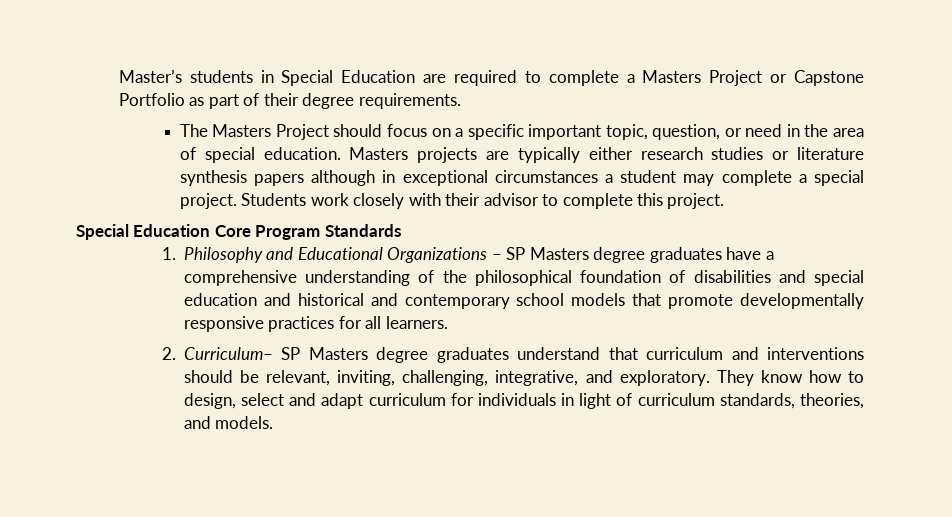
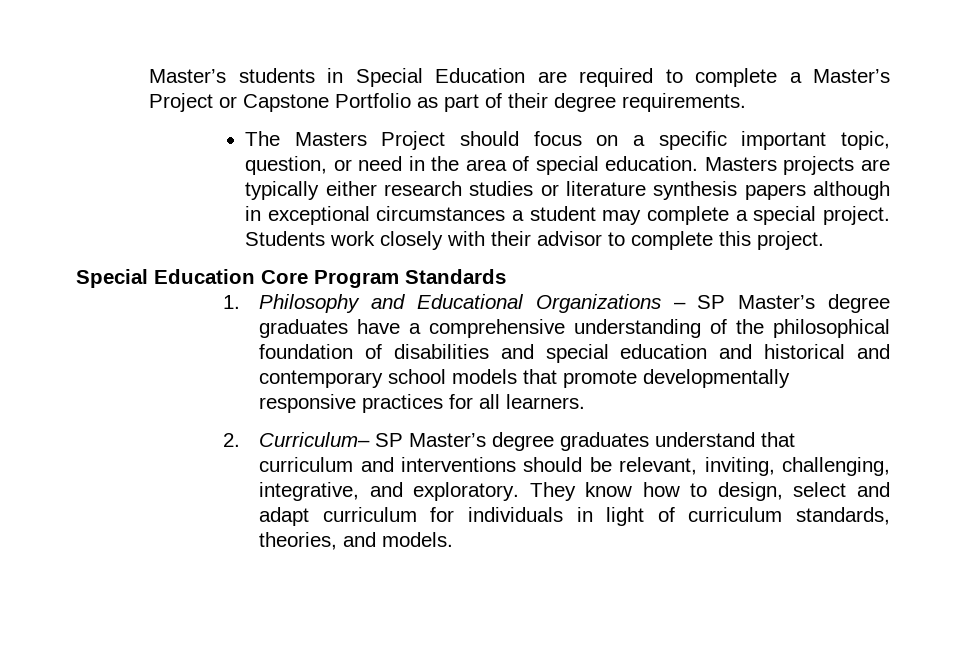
- Master’s students in Special Education are required to complete a Masters Project or Capstone Portfolio as part of their degree requirements.
+ Master’s students in Special Education are required to complete a Master’s Project or Capstone Portfolio as part of their degree requirements.
- 1. Philosophy and Educational Organizations – SP Masters degree graduates have a comprehensive understanding of the philosophical foundation of disabilities and special education and historical and contemporary school models that promote developmentally responsive practices for all learners.
+ 1. Philosophy and Educational Organizations – SP Master’s degree graduates have a comprehensive understanding of the philosophical foundation of disabilities and special education and historical and contemporary school models that promote developmentally responsive practices for all learners.
- 2. Curriculum– SP Masters degree graduates understand that curriculum and interventions should be relevant, inviting, challenging, integrative, and exploratory.
+ 2. Curriculum– SP Master’s degree graduates understand that curriculum and interventions should be relevant, inviting, challenging, integrative, and exploratory.

